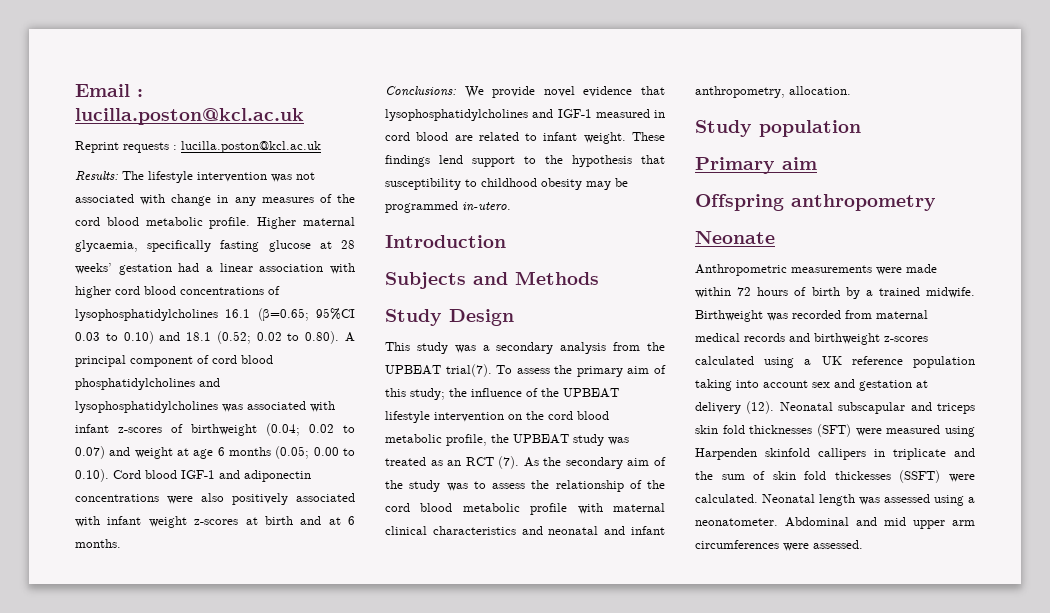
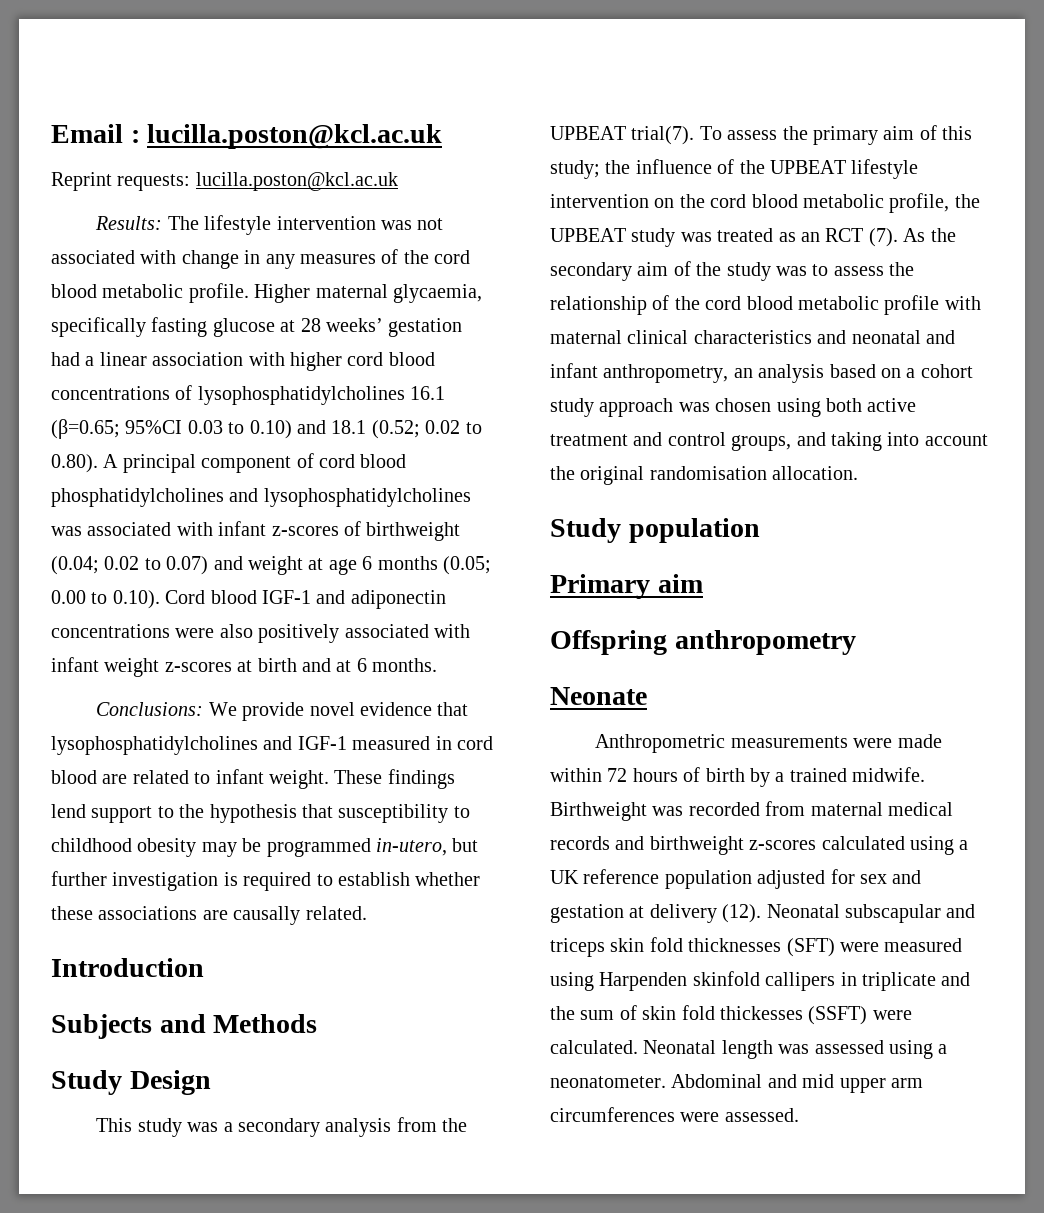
- Reprint requests : lucilla.poston@kcl.ac.uk
+ Reprint requests: lucilla.poston@kcl.ac.uk
- These findings lend support to the hypothesis that susceptibility to childhood obesity may be programmed in-utero.
+ These findings lend support to the hypothesis that susceptibility to childhood obesity may be programmed in-utero, but further investigation is required to establish whether these associations are causally related.
- As the secondary aim of the study was to assess the relationship of the cord blood metabolic profile with maternal clinical characteristics and neonatal and infant anthropometry, allocation.
+ As the secondary aim of the study was to assess the relationship of the cord blood metabolic profile with maternal clinical characteristics and neonatal and infant anthropometry, an analysis based on a cohort study approach was chosen using both active treatment and control groups, and taking into account the original randomisation allocation.
- Birthweight was recorded from maternal medical records and birthweight z-scores calculated using a UK reference population taking into account sex and gestation at delivery (12).
+ Birthweight was recorded from maternal medical records and birthweight z-scores calculated using a UK reference population adjusted for sex and gestation at delivery (12).

